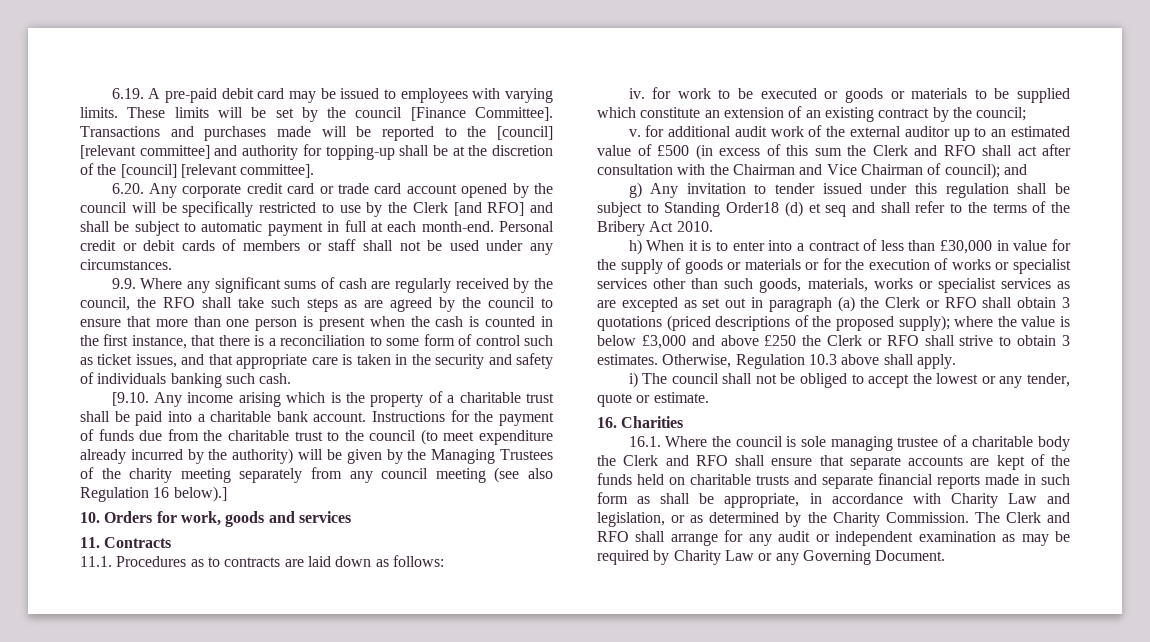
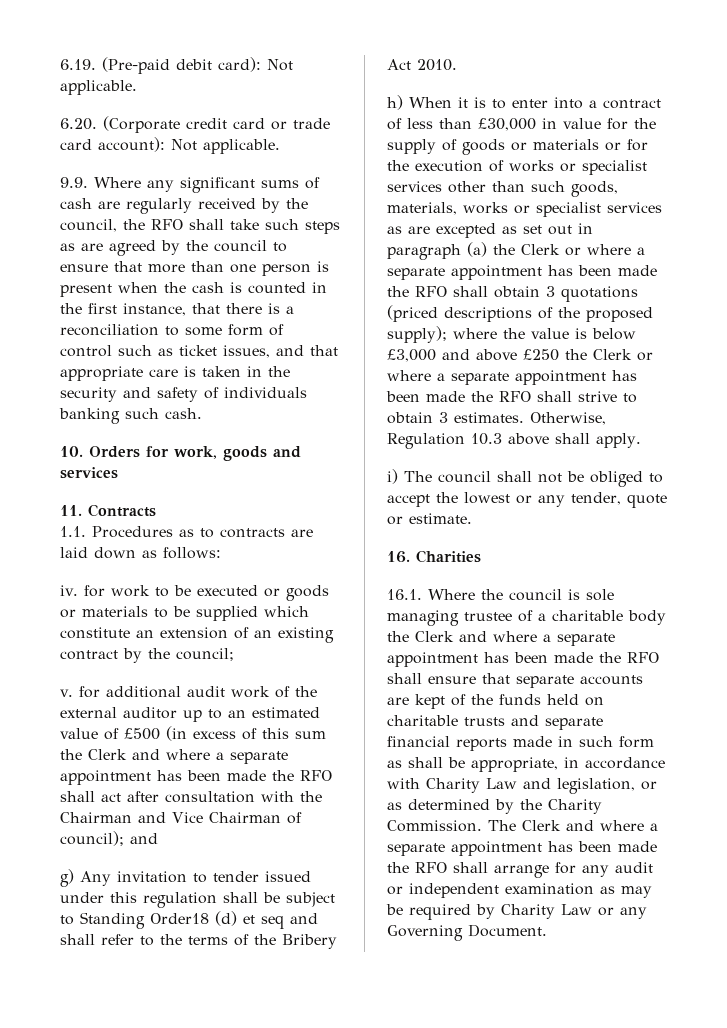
- 6.19. A pre-paid debit card may be issued to employees with varying limits. These limits will be set by the council [Finance Committee]. Transactions and purchases made will be reported to the [council] [relevant committee] and authority for topping-up shall be at the discretion of the [council] [relevant committee].
+ 6.19. (Pre-paid debit card): Not applicable.
- 6.20. Any corporate credit card or trade card account opened by the council will be specifically restricted to use by the Clerk [and RFO] and shall be subject to automatic payment in full at each month-end. Personal credit or debit cards of members or staff shall not be used under any circumstances.
+ 6.20. (Corporate credit card or trade card account): Not applicable.
- [9.10. Any income arising which is the property of a charitable trust shall be paid into a charitable bank account. Instructions for the payment of funds due from the charitable trust to the council (to meet expenditure already incurred by the authority) will be given by the Managing Trustees of the charity meeting separately from any council meeting (see also Regulation 16 below).]
- 11.1. Procedures as to contracts are laid down as follows:
+ 1.1. Procedures as to contracts are laid down as follows:
- v. for additional audit work of the external auditor up to an estimated value of £500 (in excess of this sum the Clerk and RFO shall act after consultation with the Chairman and Vice Chairman of council); and
+ v. for additional audit work of the external auditor up to an estimated value of £500 (in excess of this sum the Clerk and where a separate appointment has been made the RFO shall act after consultation with the Chairman and Vice Chairman of council); and
- h) When it is to enter into a contract of less than £30,000 in value for the supply of goods or materials or for the execution of works or specialist services other than such goods, materials, works or specialist services as are excepted as set out in paragraph (a) the Clerk or RFO shall obtain 3 quotations (priced descriptions of the proposed supply);
+ h) When it is to enter into a contract of less than £30,000 in value for the supply of goods or materials or for the execution of works or specialist services other than such goods, materials, works or specialist services as are excepted as set out in paragraph (a) the Clerk or where a separate appointment has been made the RFO shall obtain 3 quotations (priced descriptions of the proposed supply);
- where the value is below £3,000 and above £250 the Clerk or RFO shall strive to obtain 3 estimates.
+ where the value is below £3,000 and above £250 the Clerk or where a separate appointment has been made the RFO shall strive to obtain 3 estimates.
- 16.1. Where the council is sole managing trustee of a charitable body the Clerk and RFO shall ensure that separate accounts are kept of the funds held on charitable trusts and separate financial reports made in such form as shall be appropriate, in accordance with Charity Law and legislation, or as determined by the Charity Commission.
+ 16.1. Where the council is sole managing trustee of a charitable body the Clerk and where a separate appointment has been made the RFO shall ensure that separate accounts are kept of the funds held on charitable trusts and separate financial reports made in such form as shall be appropriate, in accordance with Charity Law and legislation, or as determined by the Charity Commission.
- The Clerk and RFO shall arrange for any audit or independent examination as may be required by Charity Law or any Governing Document.
+ The Clerk and where a separate appointment has been made the RFO shall arrange for any audit or independent examination as may be required by Charity Law or any Governing Document.

